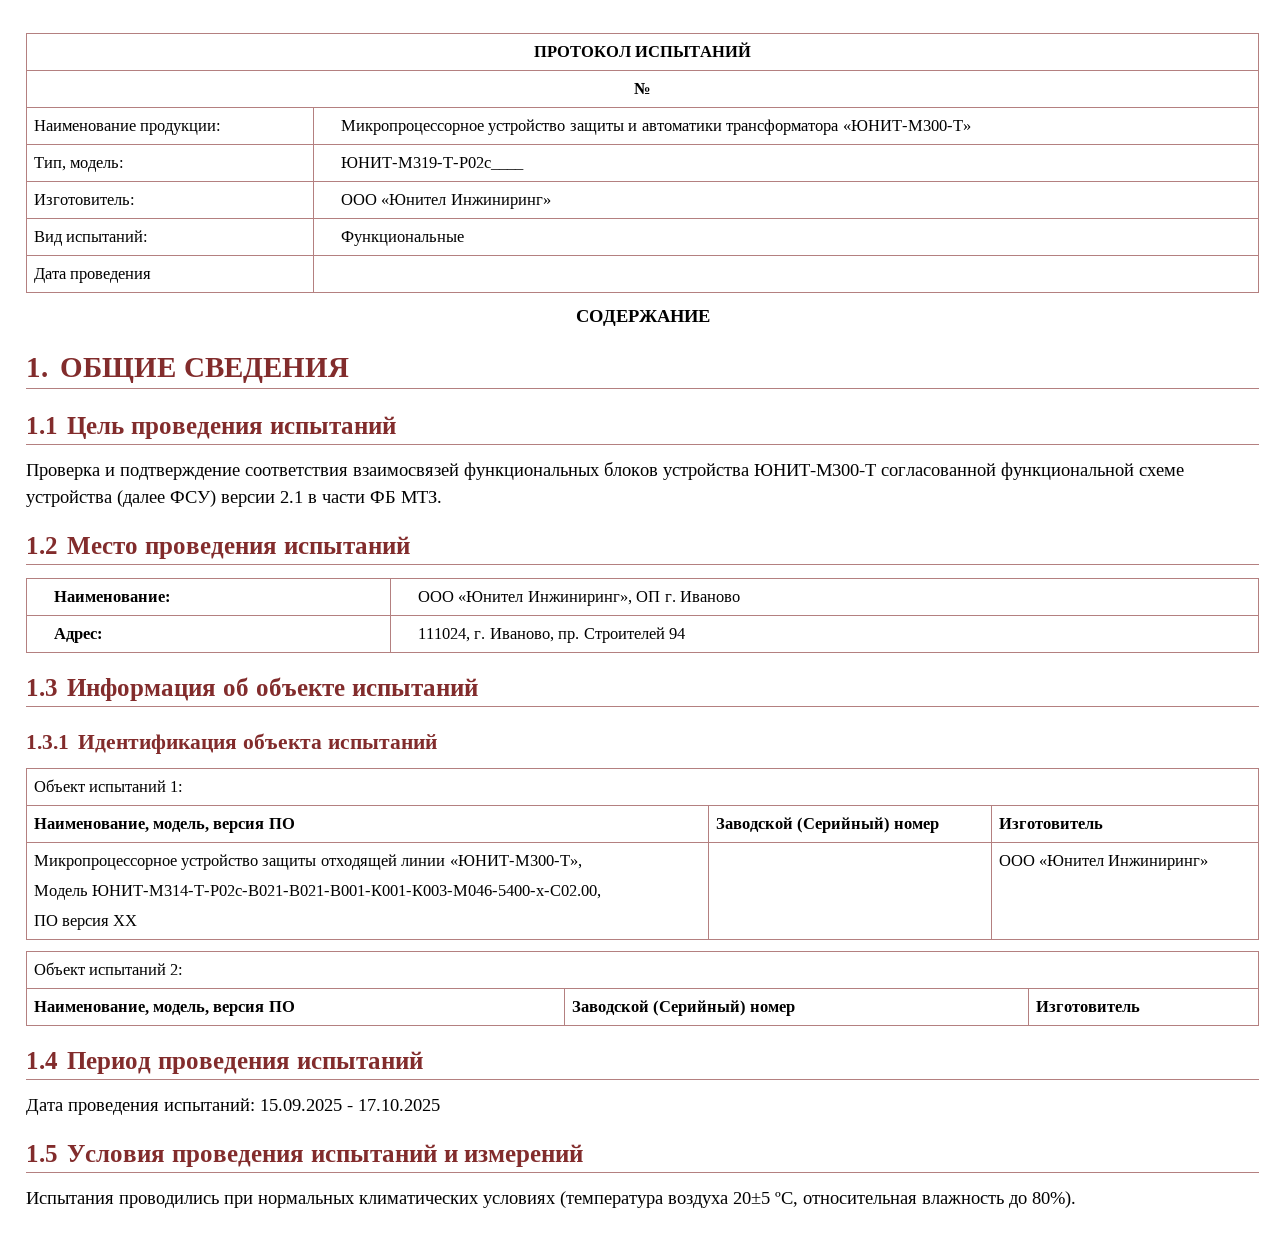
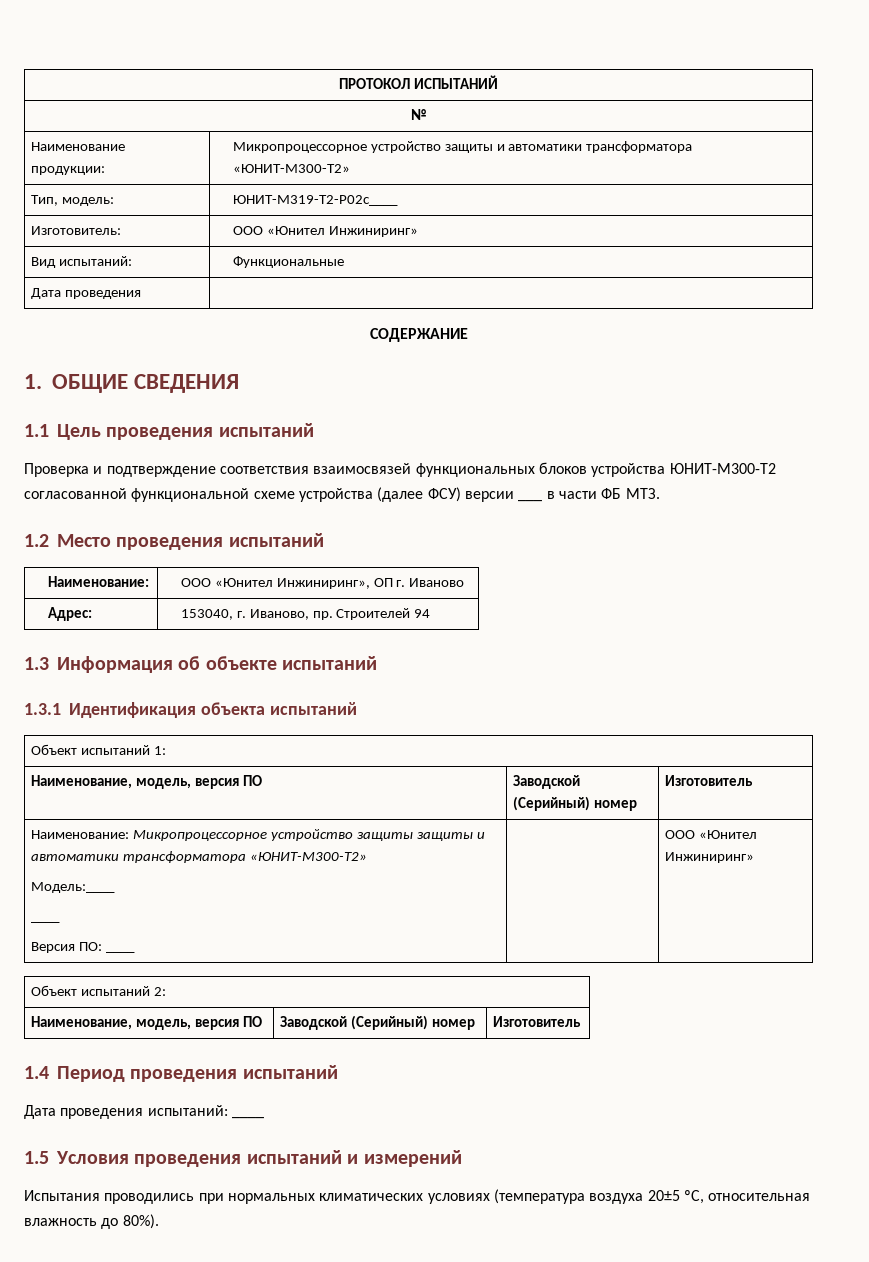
- Наименование продукции: | Микропроцессорное устройство защиты и автоматики трансформатора «ЮНИТ-М300-Т»
+ Наименование продукции: | Микропроцессорное устройство защиты и автоматики трансформатора «ЮНИТ-М300-Т2»
- Тип, модель: | ЮНИТ-М319-Т-Р02с____
+ Тип, модель: | ЮНИТ-М319-Т2-Р02с____
- Проверка и подтверждение соответствия взаимосвязей функциональных блоков устройства ЮНИТ-М300-Т согласованной функциональной схеме устройства (далее ФСУ) версии 2.1 в части ФБ МТЗ.
+ Проверка и подтверждение соответствия взаимосвязей функциональных блоков устройства ЮНИТ-М300-Т2 согласованной функциональной схеме устройства (далее ФСУ) версии ___ в части ФБ МТЗ.
- Адрес: | 111024, г. Иваново, пр. Строителей 94
+ Адрес: | 153040, г. Иваново, пр. Строителей 94
- Микропроцессорное устройство защиты отходящей линии «ЮНИТ-М300-Т»,
- Модель ЮНИТ-М314-Т-Р02с-B021-В021-В001-К001-К003-M046-5400-x-C02.00,
- ПО версия ХХ | | ООО «Юнител Инжиниринг»
+ Наименование: Микропроцессорное устройство защиты защиты и автоматики трансформатора «ЮНИТ-М300-Т2»
+ Модель:____
+ ____
+ Версия ПО: ____ | | ООО «Юнител Инжиниринг»
- Дата проведения испытаний: 15.09.2025 - 17.10.2025
+ Дата проведения испытаний: ____

